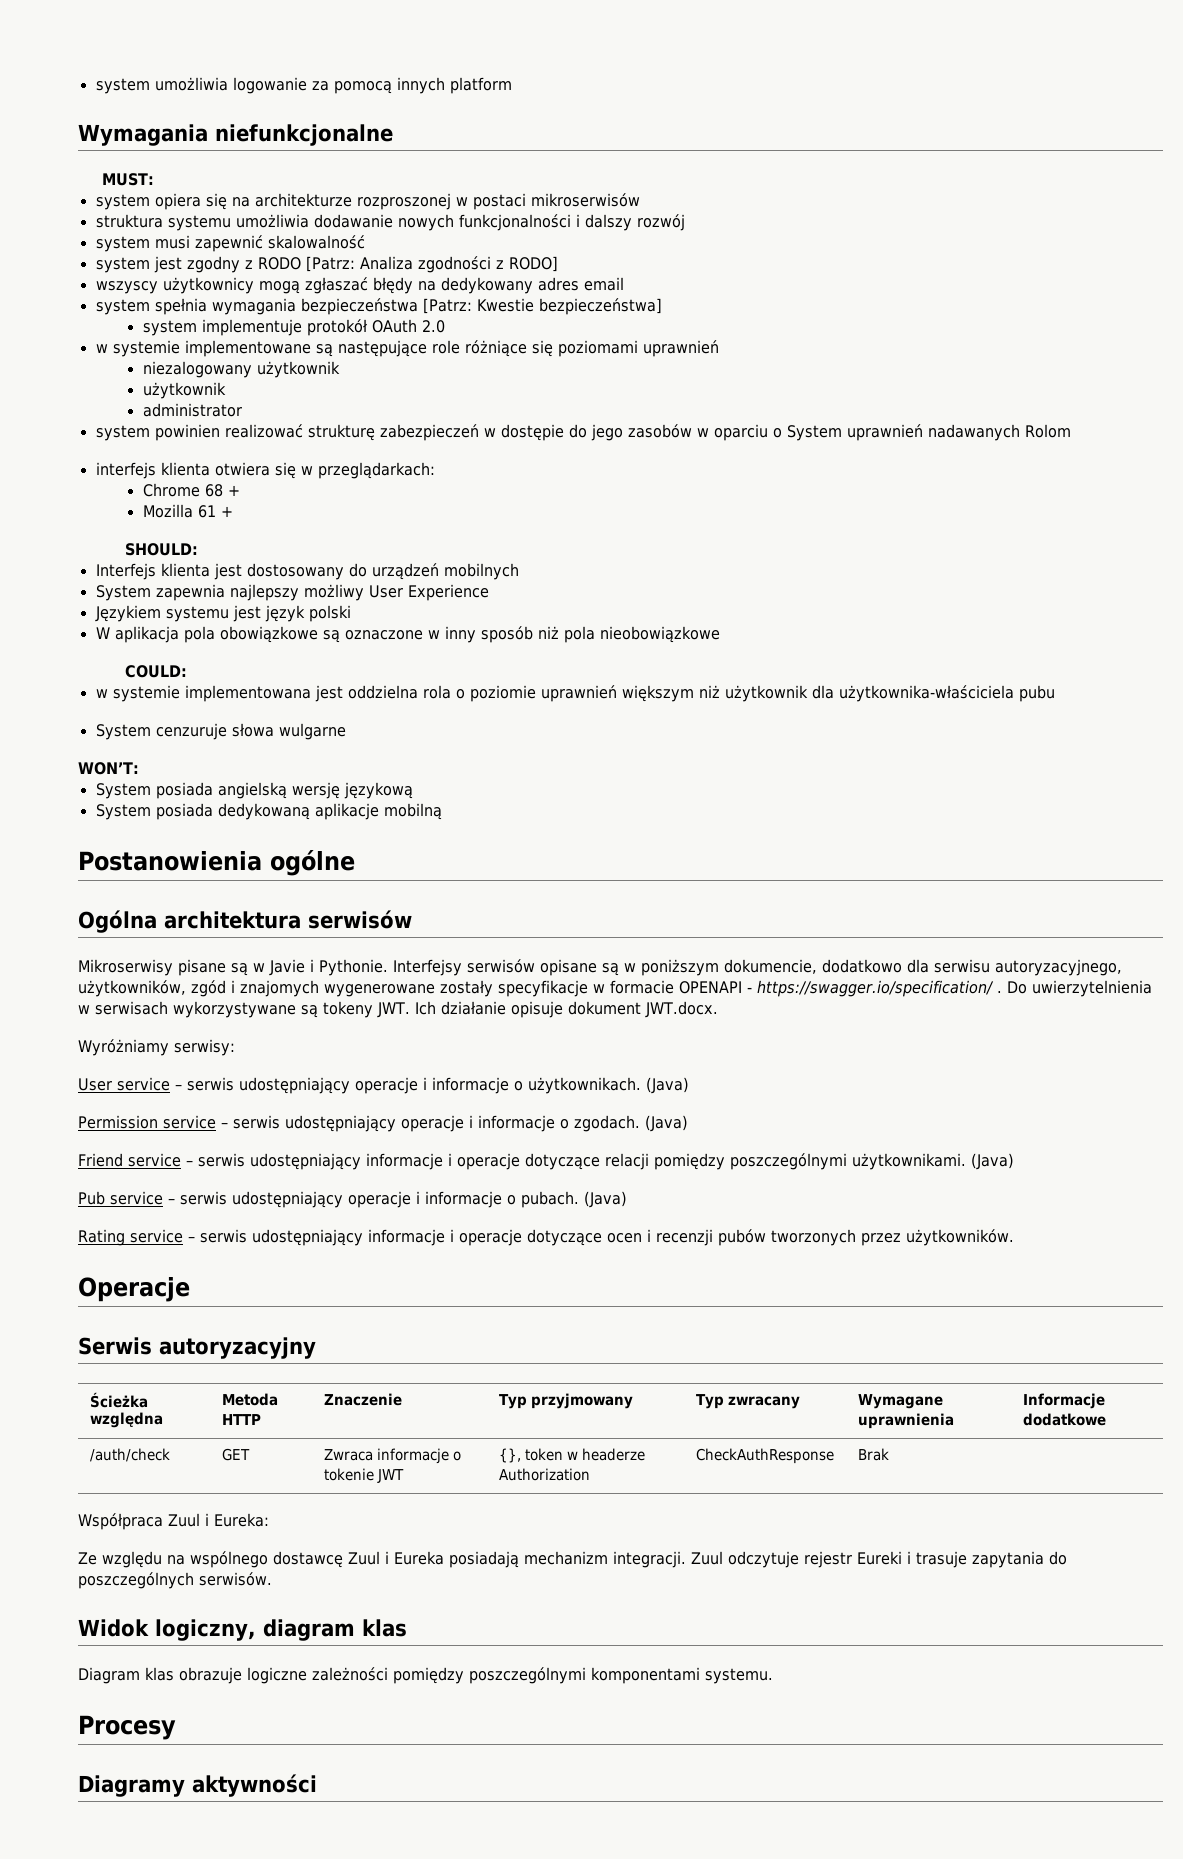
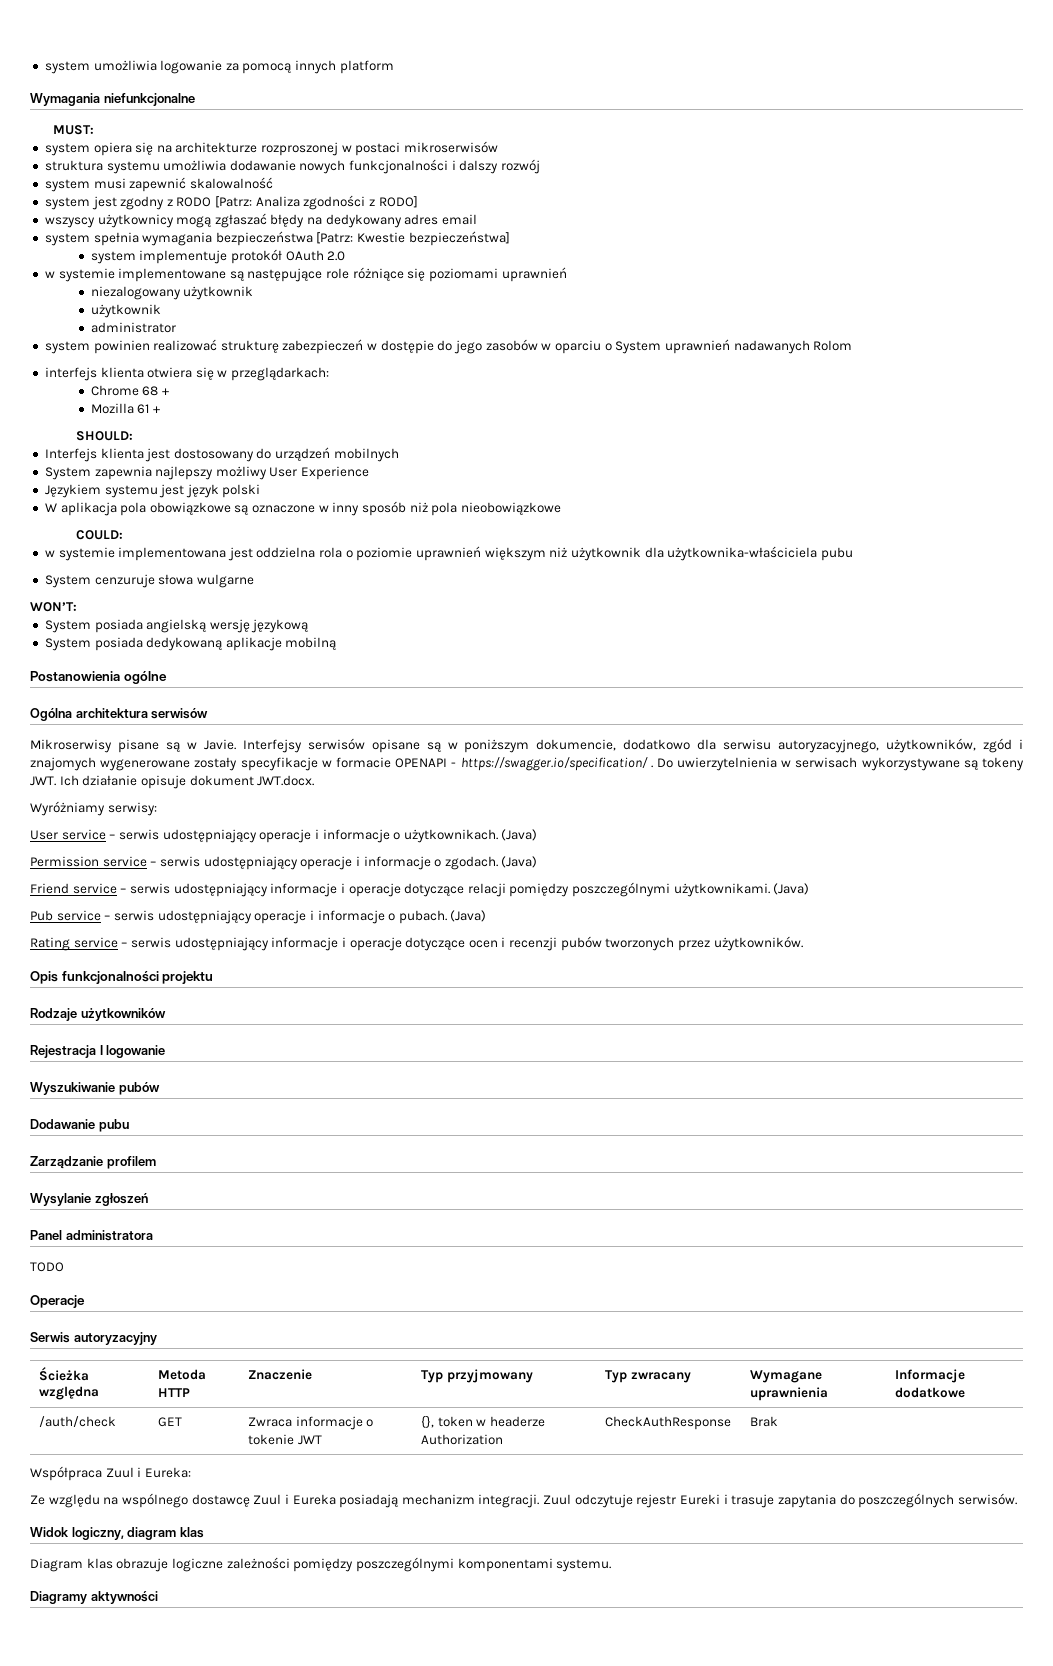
- Mikroserwisy pisane są w Javie i Pythonie.
+ Mikroserwisy pisane są w Javie.
+ Opis funkcjonalności projektu
+ Rodzaje użytkowników
+ Rejestracja I logowanie
+ Wyszukiwanie pubów
+ Dodawanie pubu
+ Zarządzanie profilem
+ Wysylanie zgłoszeń
+ Panel administratora
+ TODO
- Procesy

